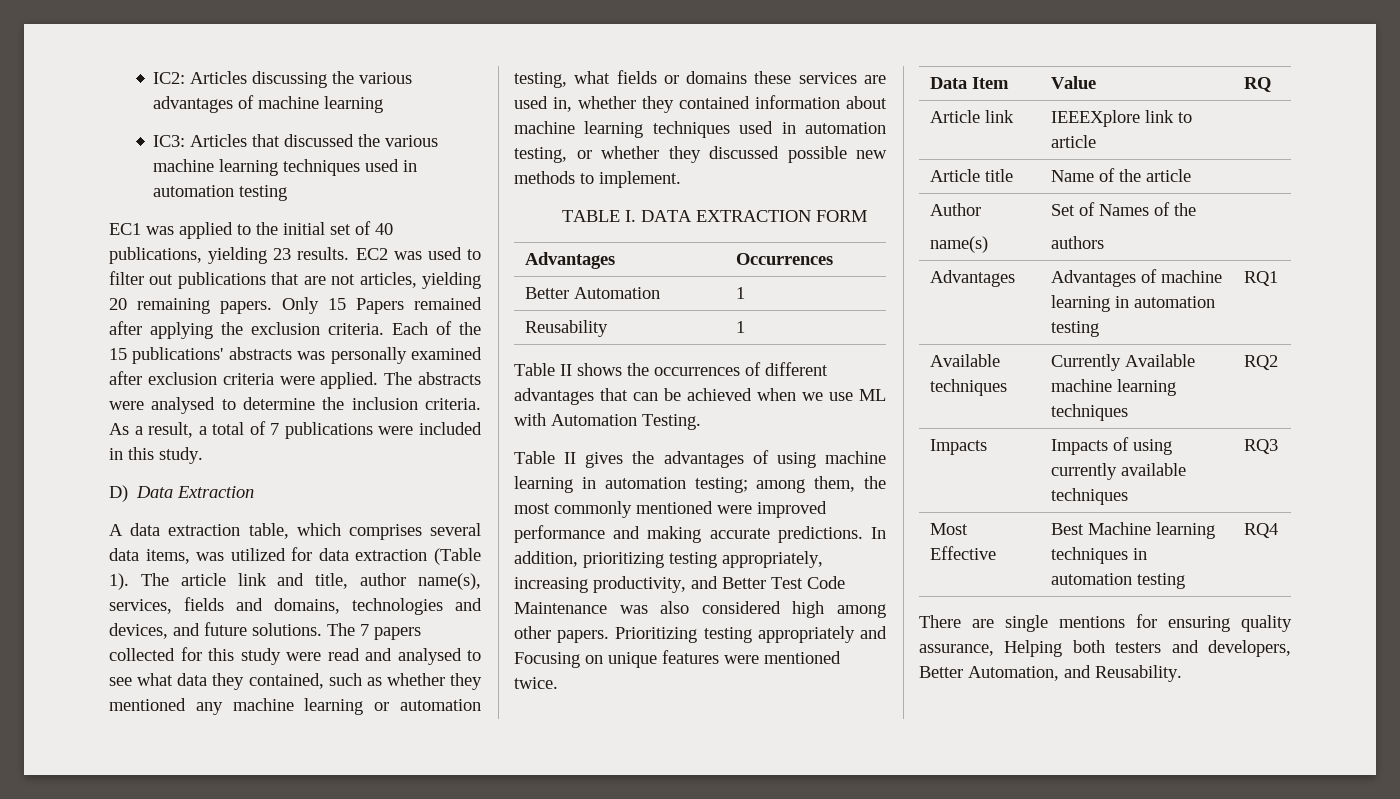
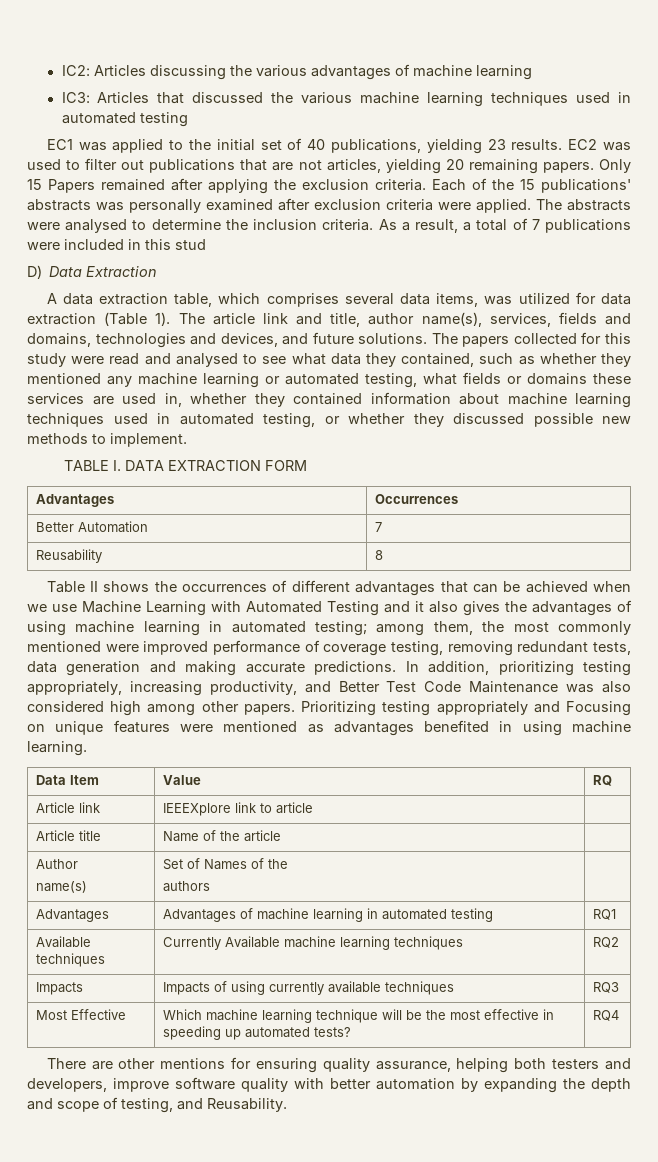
- IC3: Articles that discussed the various machine learning techniques used in automation testing
+ IC3: Articles that discussed the various machine learning techniques used in automated testing
- As a result, a total of 7 publications were included in this study.
+ As a result, a total of 7 publications were included in this stud
- The 7 papers collected for this study were read and analysed to see what data they contained, such as whether they mentioned any machine learning or automation testing, what fields or domains these services are used in, whether they contained information about machine learning techniques used in automation testing, or whether they discussed possible new methods to implement.
+ The papers collected for this study were read and analysed to see what data they contained, such as whether they mentioned any machine learning or automated testing, what fields or domains these services are used in, whether they contained information about machine learning techniques used in automated testing, or whether they discussed possible new methods to implement.
- Better Automation | 1
+ Better Automation | 7
- Reusability | 1
+ Reusability | 8
- Table II shows the occurrences of different advantages that can be achieved when we use ML with Automation Testing.
- Table II gives the advantages of using machine learning in automation testing; among them, the most commonly mentioned were improved performance and making accurate predictions.
+ Table II shows the occurrences of different advantages that can be achieved when we use Machine Learning with Automated Testing and it also gives the advantages of using machine learning in automated testing; among them, the most commonly mentioned were improved performance of coverage testing, removing redundant tests, data generation and making accurate predictions.
- Prioritizing testing appropriately and Focusing on unique features were mentioned twice.
+ Prioritizing testing appropriately and Focusing on unique features were mentioned as advantages benefited in using machine learning.
- Advantages | Advantages of machine learning in automation testing | RQ1
+ Advantages | Advantages of machine learning in automated testing | RQ1
- Most Effective | Best Machine learning techniques in automation testing | RQ4
+ Most Effective | Which machine learning technique will be the most effective in speeding up automated tests? | RQ4
- There are single mentions for ensuring quality assurance, Helping both testers and developers, Better Automation, and Reusability.
+ There are other mentions for ensuring quality assurance, helping both testers and developers, improve software quality with better automation by expanding the depth and scope of testing, and Reusability.

